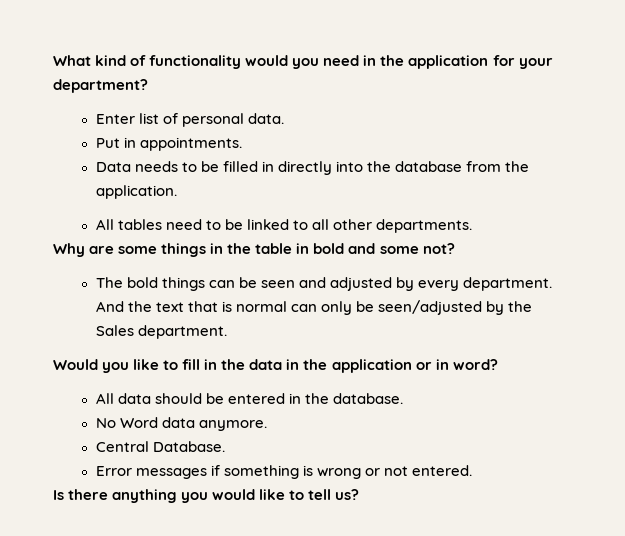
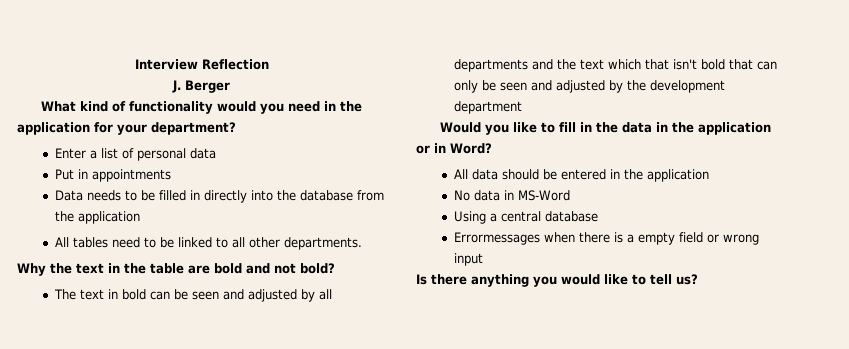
+ Interview Reflection
+ J. Berger
- Enter list of personal data.
+ Enter a list of personal data
- Put in appointments.
+ Put in appointments
- Data needs to be filled in directly into the database from the application.
+ Data needs to be filled in directly into the database from the application
- Why are some things in the table in bold and some not?
- The bold things can be seen and adjusted by every department. And the text that is normal can only be seen/adjusted by the Sales department.
+ Why the text in the table are bold and not bold?
+ The text in bold can be seen and adjusted by all departments and the text which that isn't bold that can only be seen and adjusted by the development department
- Would you like to fill in the data in the application or in word?
+ Would you like to fill in the data in the application or in Word?
- All data should be entered in the database.
+ All data should be entered in the application
- No Word data anymore.
- Central Database.
- Error messages if something is wrong or not entered.
+ No data in MS-Word
+ Using a central database
+ Errormessages when there is a empty field or wrong input

